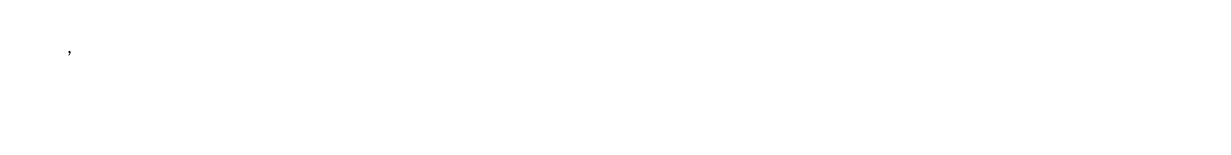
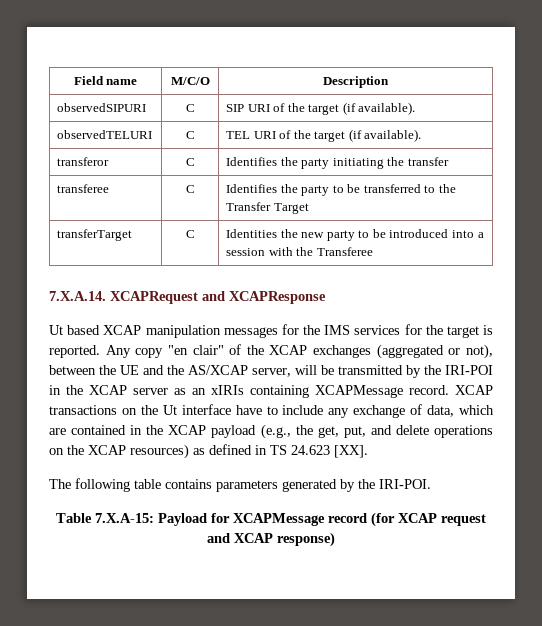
- ,
+ Field name | M/C/O | Description
+ observedSIPURI | C | SIP URI of the target (if available).
+ observedTELURI | C | TEL URI of the target (if available).
+ transferor | C | Identifies the party initiating the transfer
+ transferee | C | Identifies the party to be transferred to the Transfer Target
+ transferTarget | C | Identities the new party to be introduced into a session with the Transferee
+ 7.X.A.14. XCAPRequest and XCAPResponse
+ Ut based XCAP manipulation messages for the IMS services for the target is reported. Any copy "en clair" of the XCAP exchanges (aggregated or not), between the UE and the AS/XCAP server, will be transmitted by the IRI-POI in the XCAP server as an xIRIs containing XCAPMessage record. XCAP transactions on the Ut interface have to include any exchange of data, which are contained in the XCAP payload (e.g., the get, put, and delete operations on the XCAP resources) as defined in TS 24.623 [XX].
+ The following table contains parameters generated by the IRI-POI.
+ Table 7.X.A-15: Payload for XCAPMessage record (for XCAP request and XCAP response)

